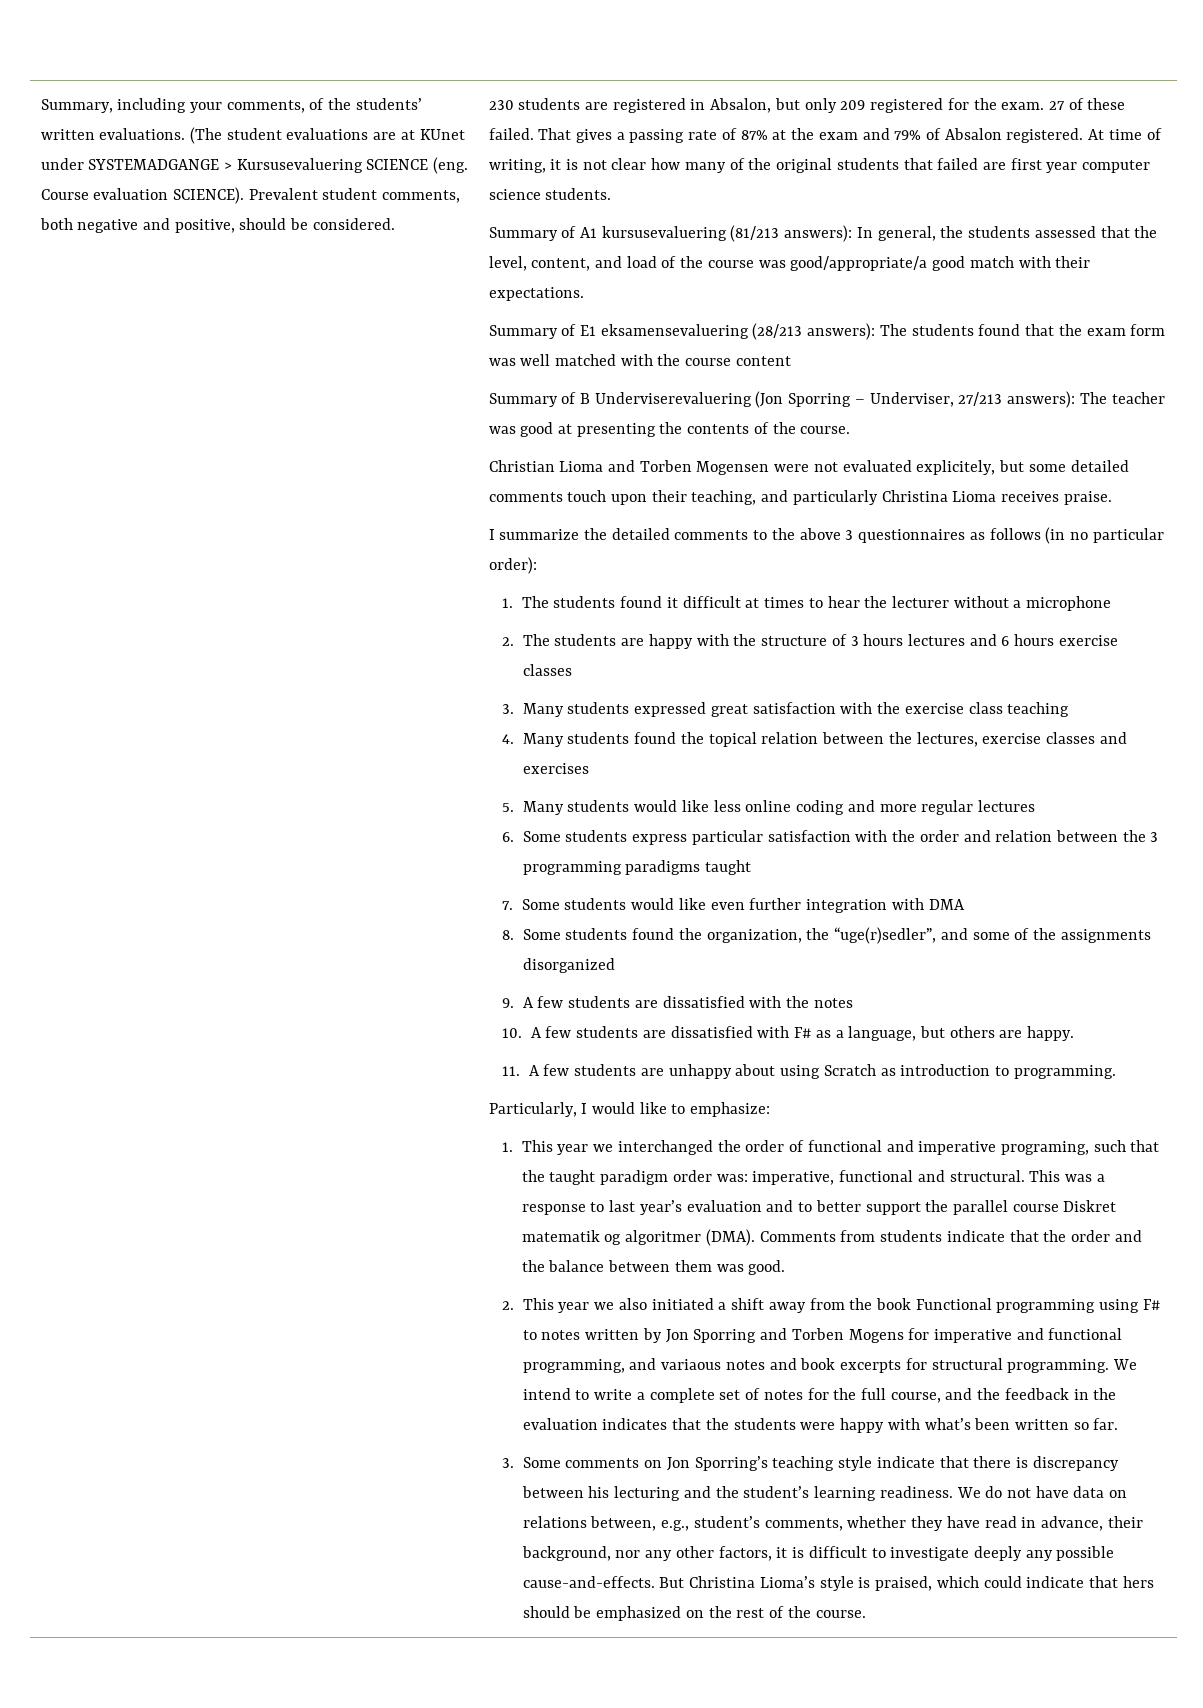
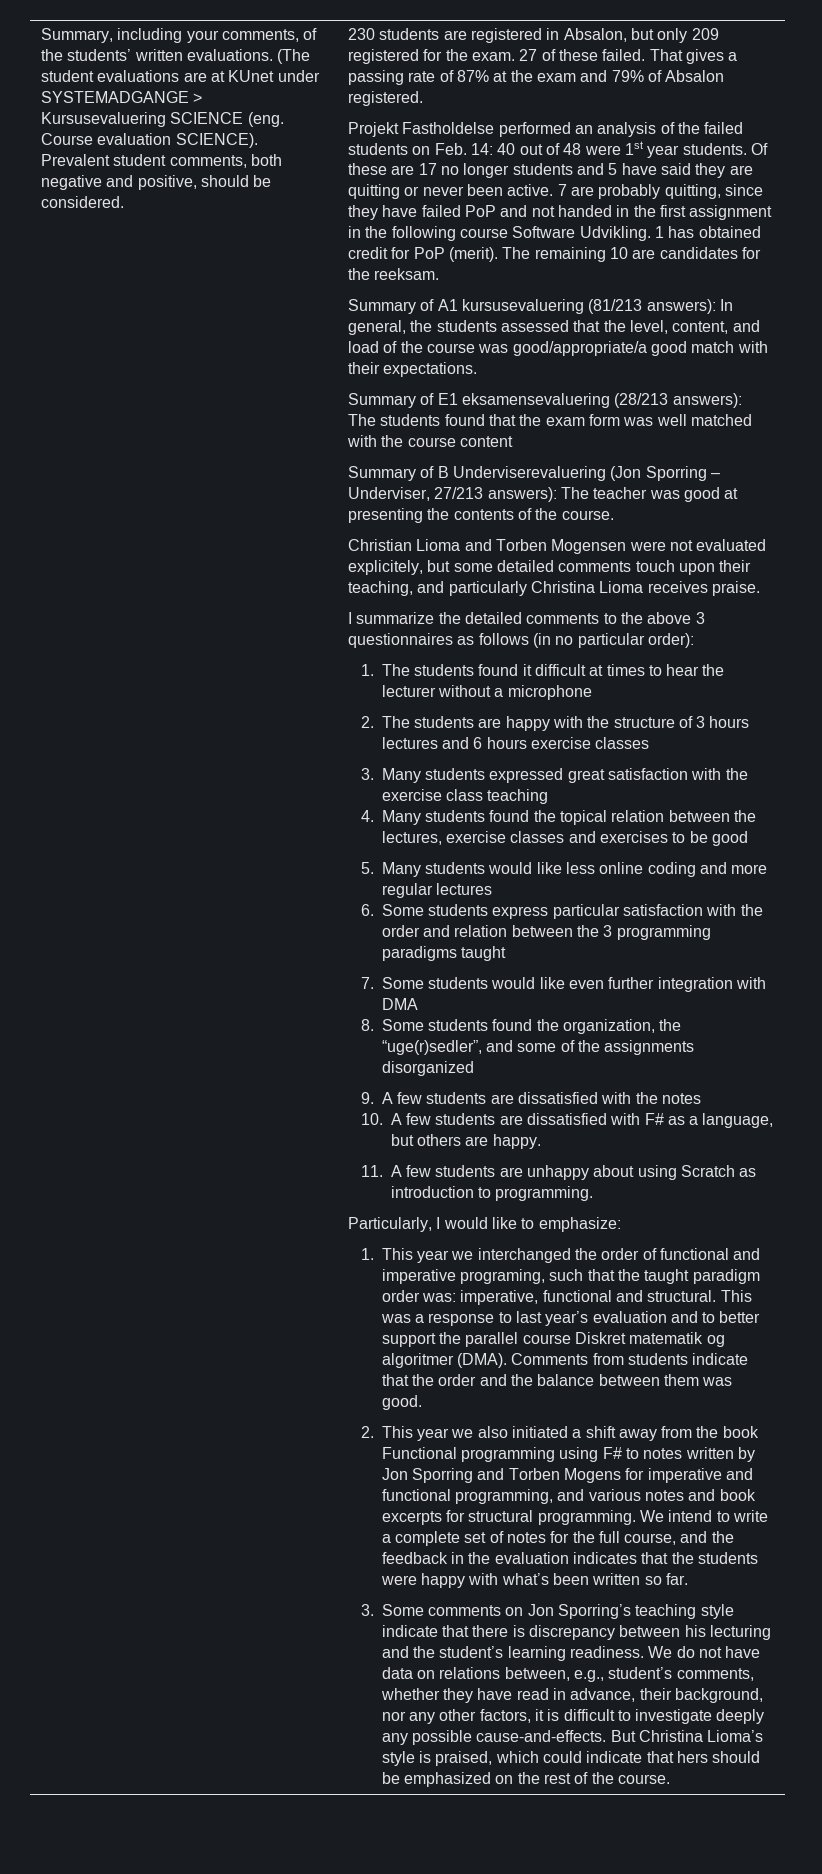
- That gives a passing rate of 87% at the exam and 79% of Absalon registered. At time of writing, it is not clear how many of the original students that failed are first year computer science students.
+ That gives a passing rate of 87% at the exam and 79% of Absalon registered.
+ Projekt Fastholdelse performed an analysis of the failed students on Feb. 14: 40 out of 48 were 1st year students. Of these are 17 no longer students and 5 have said they are quitting or never been active. 7 are probably quitting, since they have failed PoP and not handed in the first assignment in the following course Software Udvikling. 1 has obtained credit for PoP (merit). The remaining 10 are candidates for the reeksam.
- 4. Many students found the topical relation between the lectures, exercise classes and exercises
+ 4. Many students found the topical relation between the lectures, exercise classes and exercises to be good
- 2. This year we also initiated a shift away from the book Functional programming using F# to notes written by Jon Sporring and Torben Mogens for imperative and functional programming, and variaous notes and book excerpts for structural programming.
+ 2. This year we also initiated a shift away from the book Functional programming using F# to notes written by Jon Sporring and Torben Mogens for imperative and functional programming, and various notes and book excerpts for structural programming.

